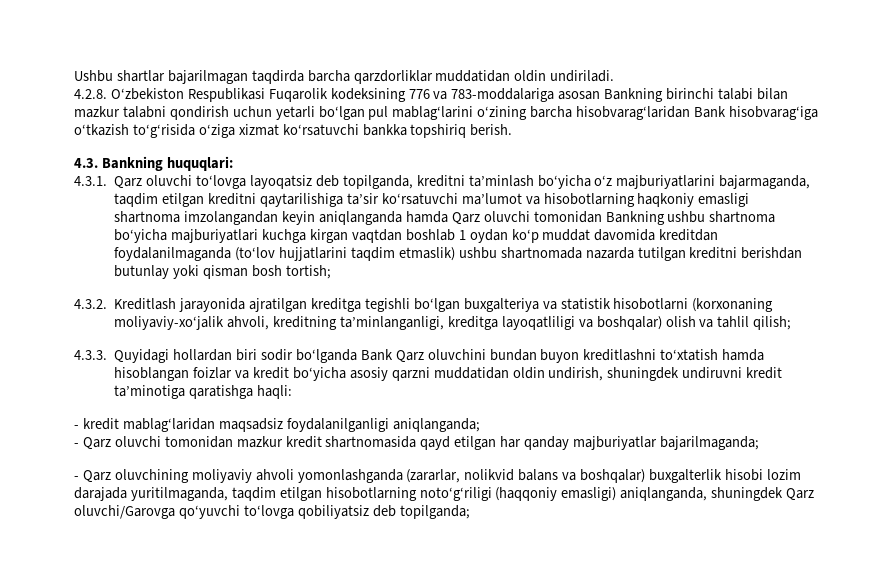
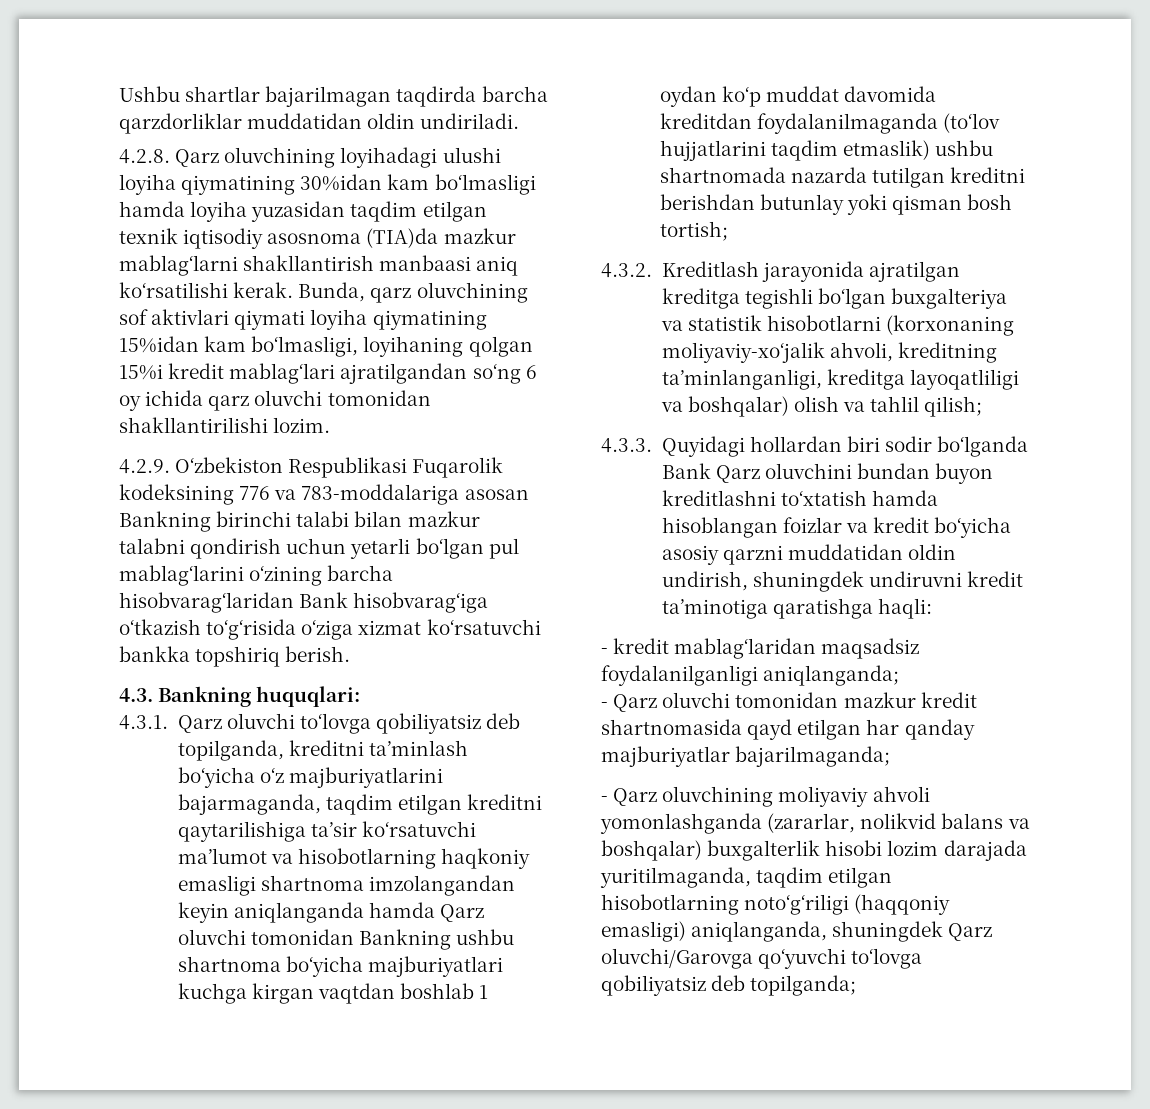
- 4.2.8. O‘zbekiston Respublikasi Fuqarolik kodeksining 776 va 783-moddalariga asosan Bankning birinchi talabi bilan mazkur talabni qondirish uchun yetarli bo‘lgan pul mablag‘larini o‘zining barcha hisobvarag‘laridan Bank hisobvarag‘iga o‘tkazish to‘g‘risida o‘ziga xizmat ko‘rsatuvchi bankka topshiriq berish.
+ 4.2.8. Qarz oluvchining loyihadagi ulushi loyiha qiymatining 30%idan kam bo‘lmasligi hamda loyiha yuzasidan taqdim etilgan texnik iqtisodiy asosnoma (TIA)da mazkur mablag‘larni shakllantirish manbaasi aniq ko‘rsatilishi kerak. Bunda, qarz oluvchining sof aktivlari qiymati loyiha qiymatining 15%idan kam bo‘lmasligi, loyihaning qolgan 15%i kredit mablag‘lari ajratilgandan so‘ng 6 oy ichida qarz oluvchi tomonidan shakllantirilishi lozim.
+ 4.2.9. O‘zbekiston Respublikasi Fuqarolik kodeksining 776 va 783-moddalariga asosan Bankning birinchi talabi bilan mazkur talabni qondirish uchun yetarli bo‘lgan pul mablag‘larini o‘zining barcha hisobvarag‘laridan Bank hisobvarag‘iga o‘tkazish to‘g‘risida o‘ziga xizmat ko‘rsatuvchi bankka topshiriq berish.
- 4.3.1. Qarz oluvchi to‘lovga layoqatsiz deb topilganda, kreditni ta’minlash bo‘yicha o‘z majburiyatlarini bajarmaganda, taqdim etilgan kreditni qaytarilishiga ta’sir ko‘rsatuvchi ma’lumot va hisobotlarning haqkoniy emasligi shartnoma imzolangandan keyin aniqlanganda hamda Qarz oluvchi tomonidan Bankning ushbu shartnoma bo‘yicha majburiyatlari kuchga kirgan vaqtdan boshlab 1 oydan ko‘p muddat davomida kreditdan foydalanilmaganda (to‘lov hujjatlarini taqdim etmaslik) ushbu shartnomada nazarda tutilgan kreditni berishdan butunlay yoki qisman bosh tortish;
+ 4.3.1. Qarz oluvchi to‘lovga qobiliyatsiz deb topilganda, kreditni ta’minlash bo‘yicha o‘z majburiyatlarini bajarmaganda, taqdim etilgan kreditni qaytarilishiga ta’sir ko‘rsatuvchi ma’lumot va hisobotlarning haqkoniy emasligi shartnoma imzolangandan keyin aniqlanganda hamda Qarz oluvchi tomonidan Bankning ushbu shartnoma bo‘yicha majburiyatlari kuchga kirgan vaqtdan boshlab 1 oydan ko‘p muddat davomida kreditdan foydalanilmaganda (to‘lov hujjatlarini taqdim etmaslik) ushbu shartnomada nazarda tutilgan kreditni berishdan butunlay yoki qisman bosh tortish;

